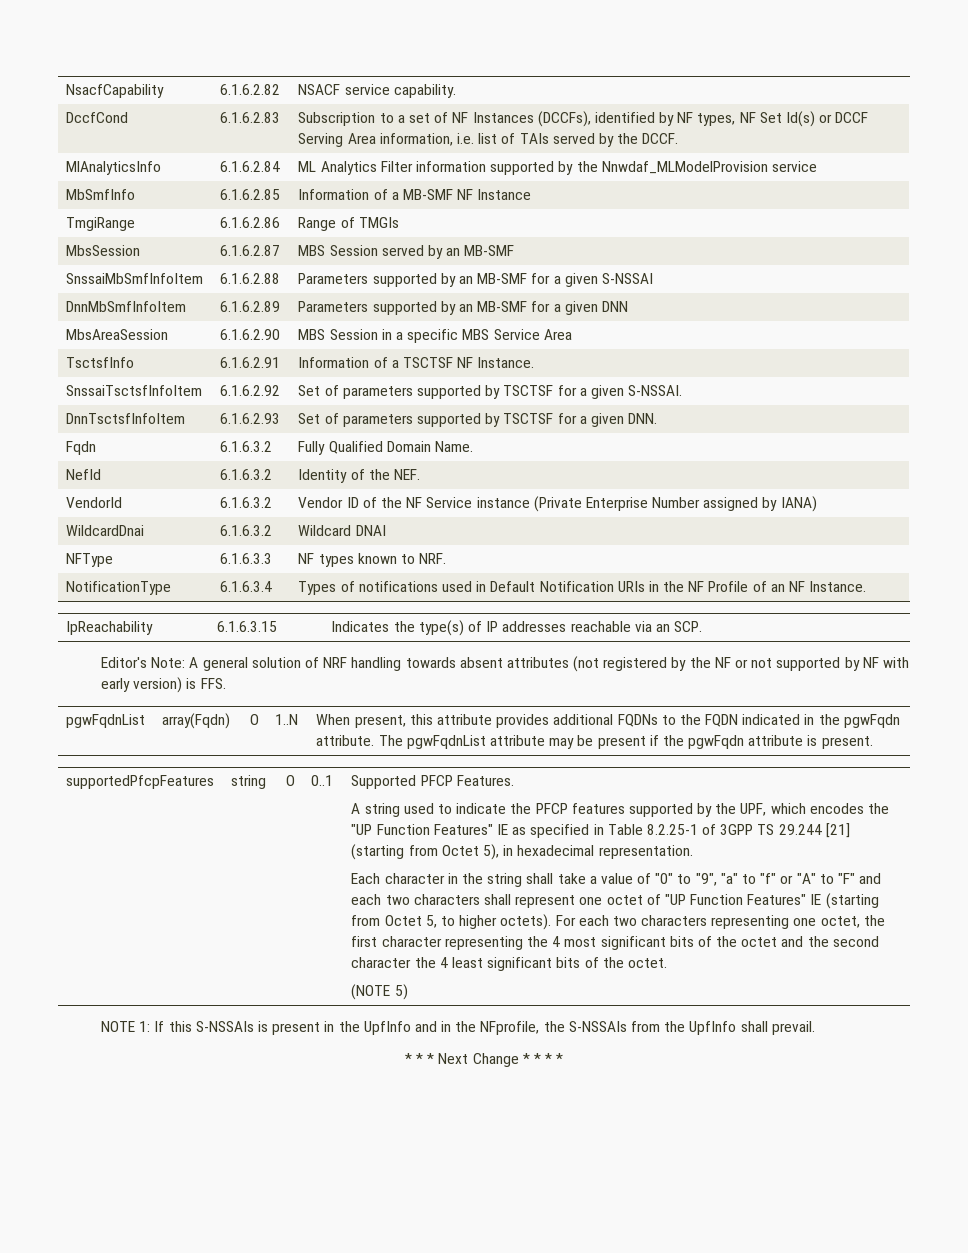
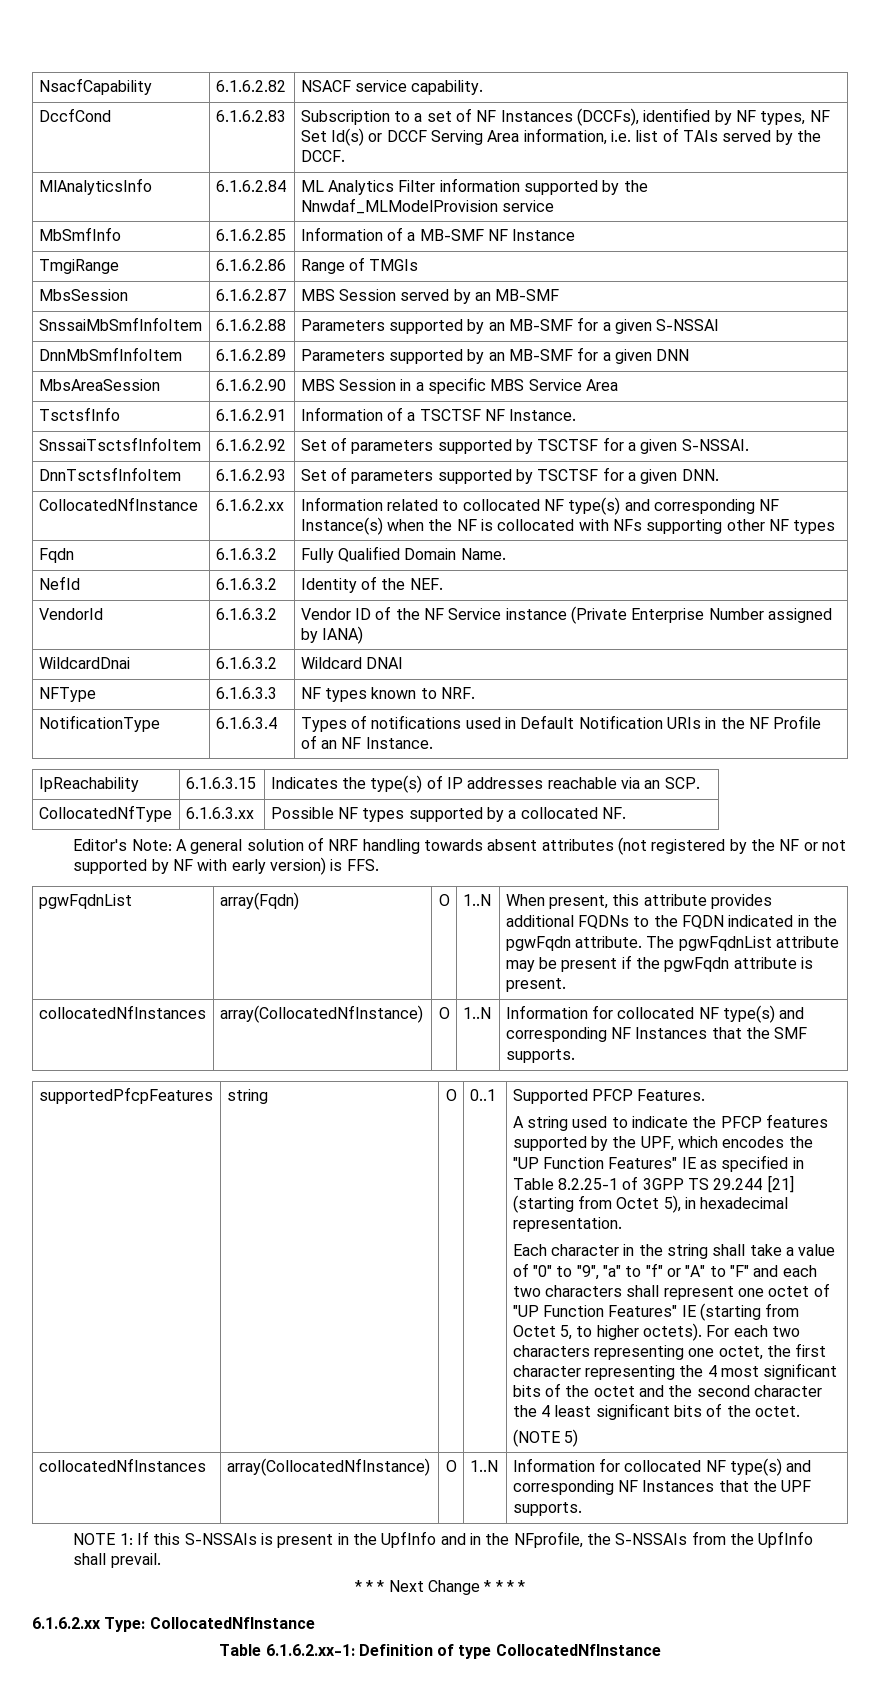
+ CollocatedNfInstance | 6.1.6.2.xx | Information related to collocated NF type(s) and corresponding NF Instance(s) when the NF is collocated with NFs supporting other NF types
+ CollocatedNfType | 6.1.6.3.xx | Possible NF types supported by a collocated NF.
+ collocatedNfInstances | array(CollocatedNfInstance) | O | 1..N | Information for collocated NF type(s) and corresponding NF Instances that the SMF supports.
+ collocatedNfInstances | array(CollocatedNfInstance) | O | 1..N | Information for collocated NF type(s) and corresponding NF Instances that the UPF supports.
+ 6.1.6.2.xx Type: CollocatedNfInstance
+ Table 6.1.6.2.xx-1: Definition of type CollocatedNfInstance

